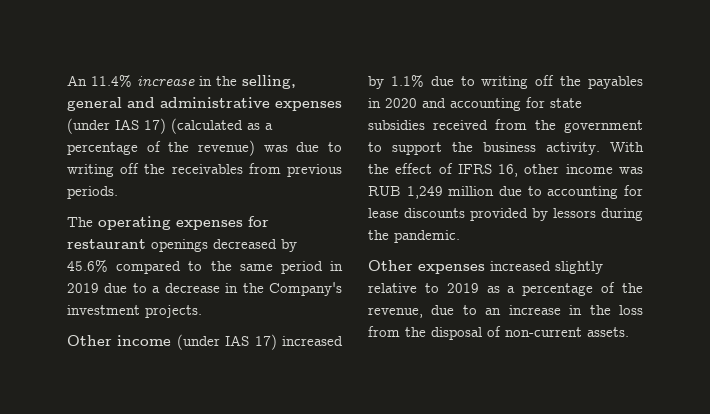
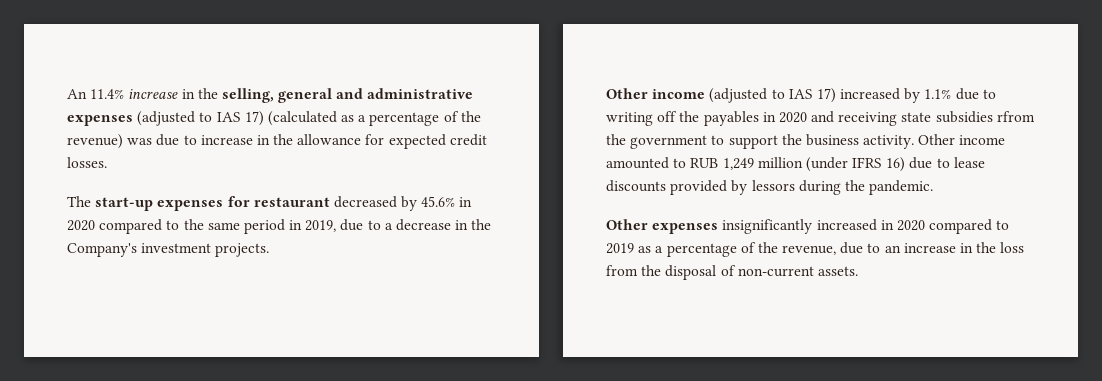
- An 11.4% increase in the selling, general and administrative expenses (under IAS 17) (calculated as a percentage of the revenue) was due to writing off the receivables from previous periods.
+ An 11.4% increase in the selling, general and administrative expenses (adjusted to IAS 17) (calculated as a percentage of the revenue) was due to increase in the allowance for expected credit losses.
- The operating expenses for restaurant openings decreased by 45.6% compared to the same period in 2019 due to a decrease in the Company's investment projects.
+ The start-up expenses for restaurant decreased by 45.6% in 2020 compared to the same period in 2019, due to a decrease in the Company's investment projects.
- Other income (under IAS 17) increased by 1.1% due to writing off the payables in 2020 and accounting for state subsidies received from the government to support the business activity.
+ Other income (adjusted to IAS 17) increased by 1.1% due to writing off the payables in 2020 and receiving state subsidies rfrom the government to support the business activity.
- With the effect of IFRS 16, other income was RUB 1,249 million due to accounting for lease discounts provided by lessors during the pandemic.
+ Other income amounted to RUB 1,249 million (under IFRS 16) due to lease discounts provided by lessors during the pandemic.
- Other expenses increased slightly relative to 2019 as a percentage of the revenue, due to an increase in the loss from the disposal of non-current assets.
+ Other expenses insignificantly increased in 2020 compared to 2019 as a percentage of the revenue, due to an increase in the loss from the disposal of non-current assets.

